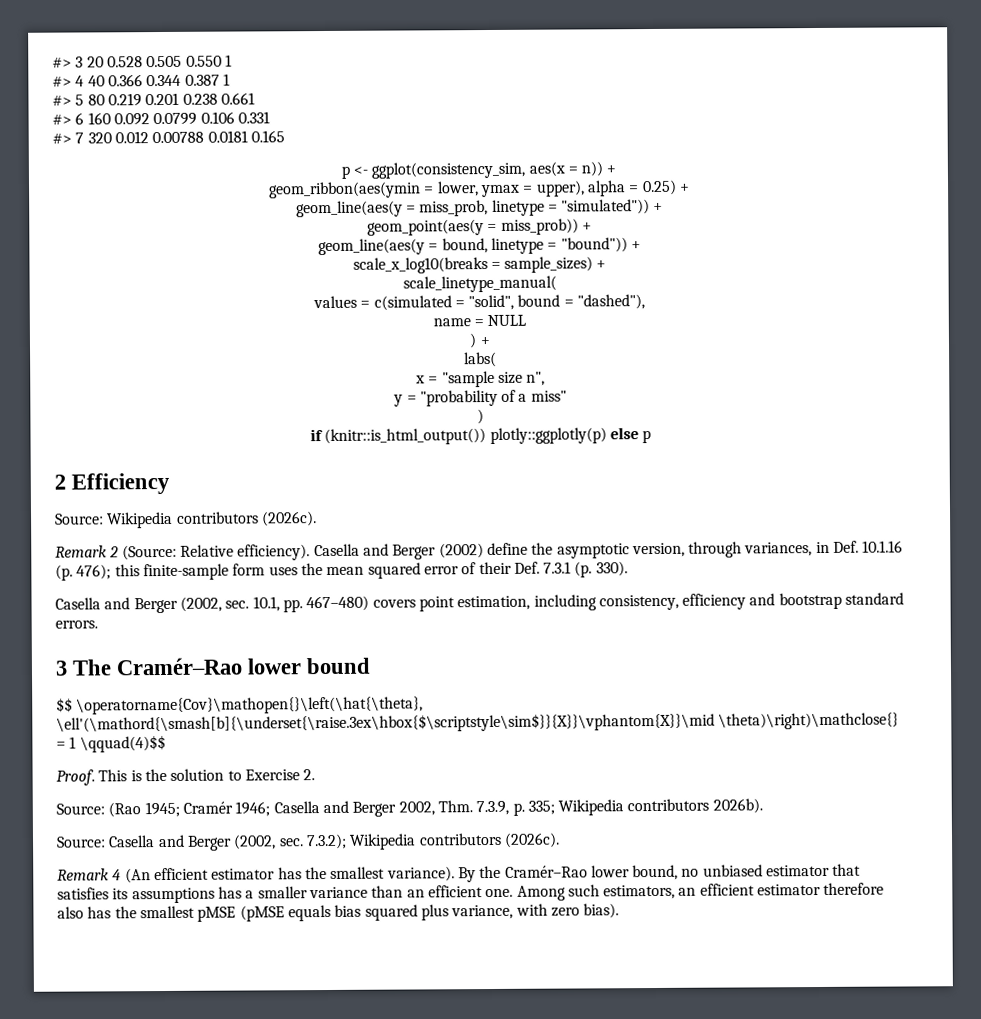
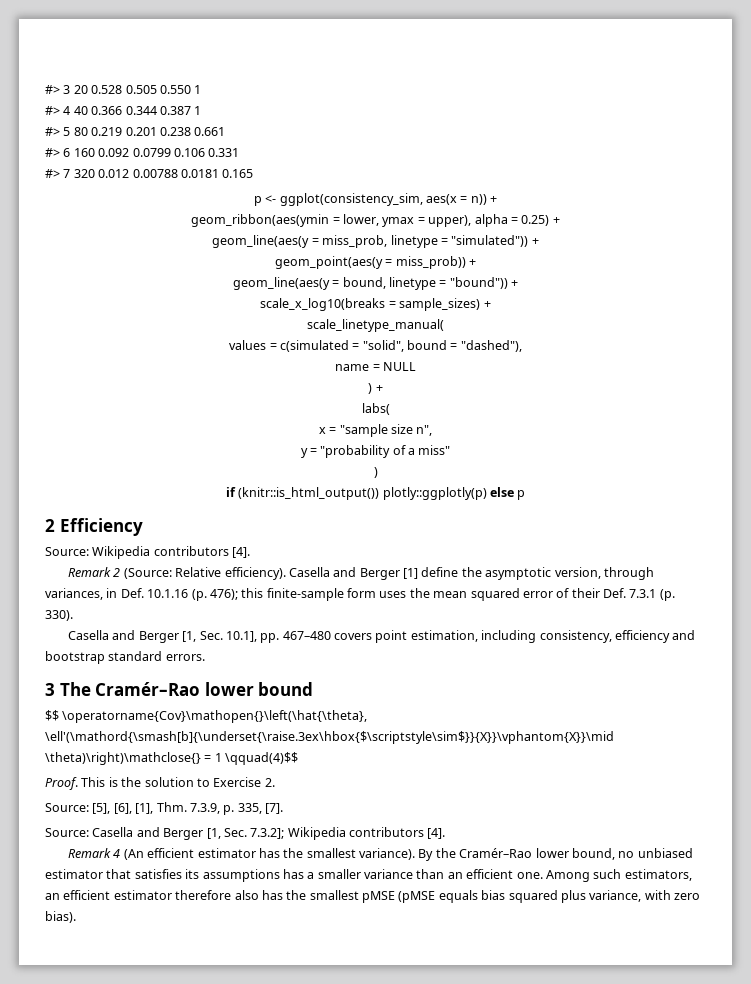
- Source: Wikipedia contributors (2026c).
+ Source: Wikipedia contributors [4].
- Casella and Berger (2002) define the asymptotic version, through variances, in Def. 10.1.16 (p. 476); this finite-sample form uses the mean squared error of their Def. 7.3.1 (p. 330).
+ Casella and Berger [1] define the asymptotic version, through variances, in Def. 10.1.16 (p. 476); this finite-sample form uses the mean squared error of their Def. 7.3.1 (p. 330).
- Casella and Berger (2002, sec. 10.1, pp. 467–480) covers point estimation, including consistency, efficiency and bootstrap standard errors.
+ Casella and Berger [1, Sec. 10.1], pp. 467–480 covers point estimation, including consistency, efficiency and bootstrap standard errors.
- Source: (Rao 1945; Cramér 1946; Casella and Berger 2002, Thm. 7.3.9, p. 335; Wikipedia contributors 2026b).
+ Source: [5], [6], [1], Thm. 7.3.9, p. 335, [7].
- Source: Casella and Berger (2002, sec. 7.3.2); Wikipedia contributors (2026c).
+ Source: Casella and Berger [1, Sec. 7.3.2]; Wikipedia contributors [4].

